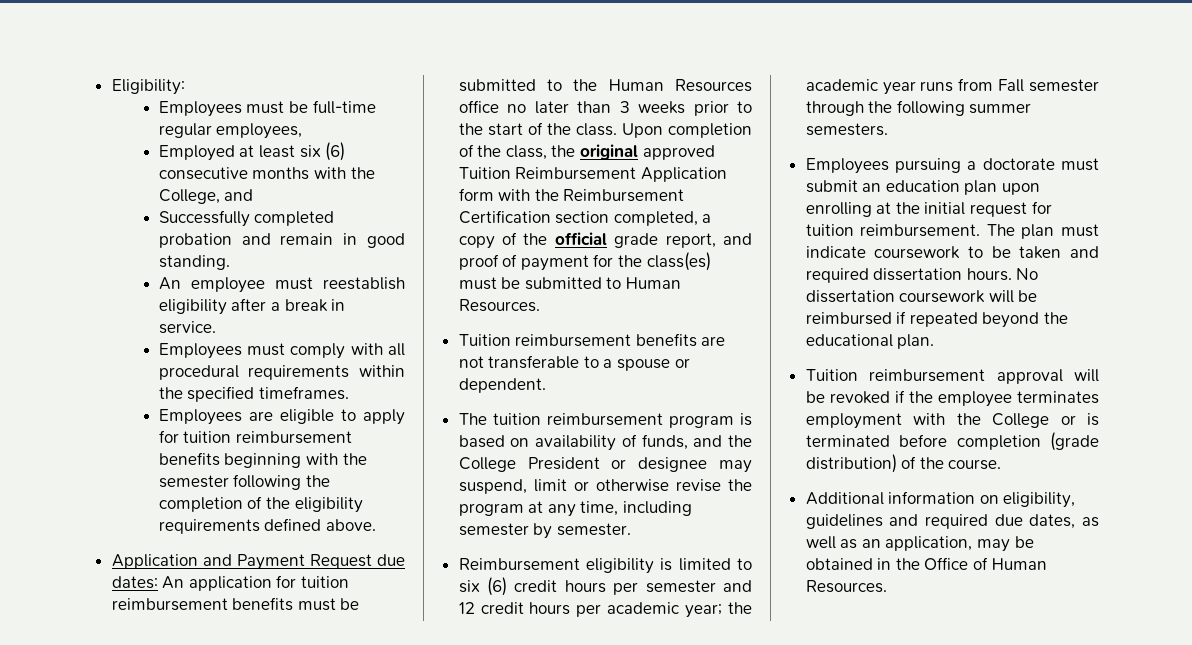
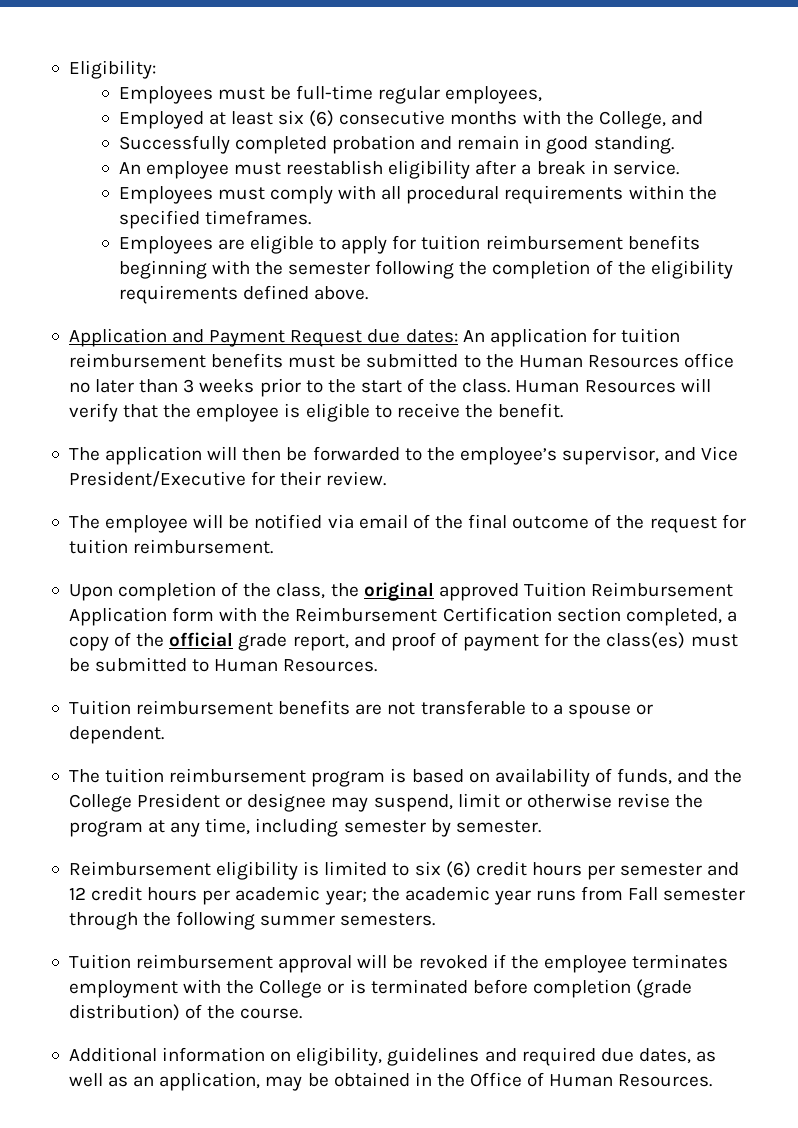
- An application for tuition reimbursement benefits must be submitted to the Human Resources office no later than 3 weeks prior to the start of the class. Upon completion of the class, the original approved Tuition Reimbursement Application form with the Reimbursement Certification section completed, a copy of the official grade report, and proof of payment for the class(es) must be submitted to Human Resources.
+ An application for tuition reimbursement benefits must be submitted to the Human Resources office no later than 3 weeks prior to the start of the class. Human Resources will verify that the employee is eligible to receive the benefit.
+ The application will then be forwarded to the employee’s supervisor, and Vice President/Executive for their review.
+ The employee will be notified via email of the final outcome of the request for tuition reimbursement.
+ Upon completion of the class, the original approved Tuition Reimbursement Application form with the Reimbursement Certification section completed, a copy of the official grade report, and proof of payment for the class(es) must be submitted to Human Resources.
- Employees pursuing a doctorate must submit an education plan upon enrolling at the initial request for tuition reimbursement. The plan must indicate coursework to be taken and required dissertation hours. No dissertation coursework will be reimbursed if repeated beyond the educational plan.

